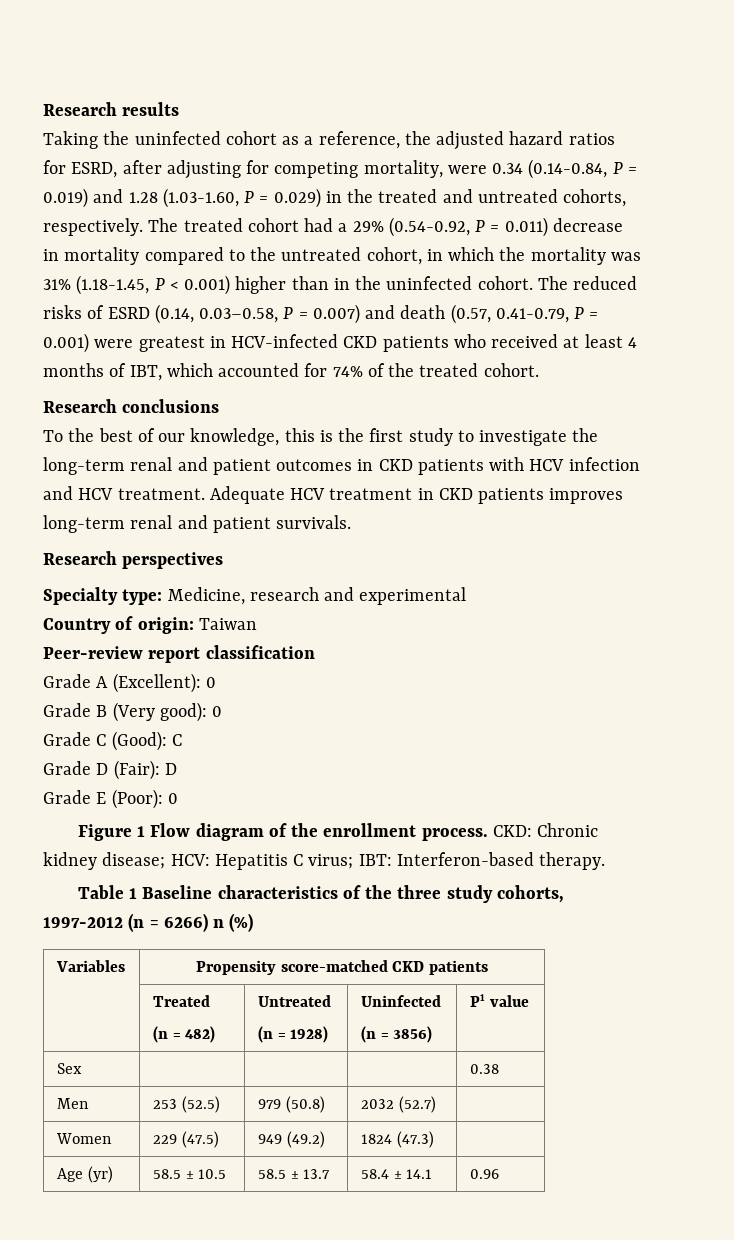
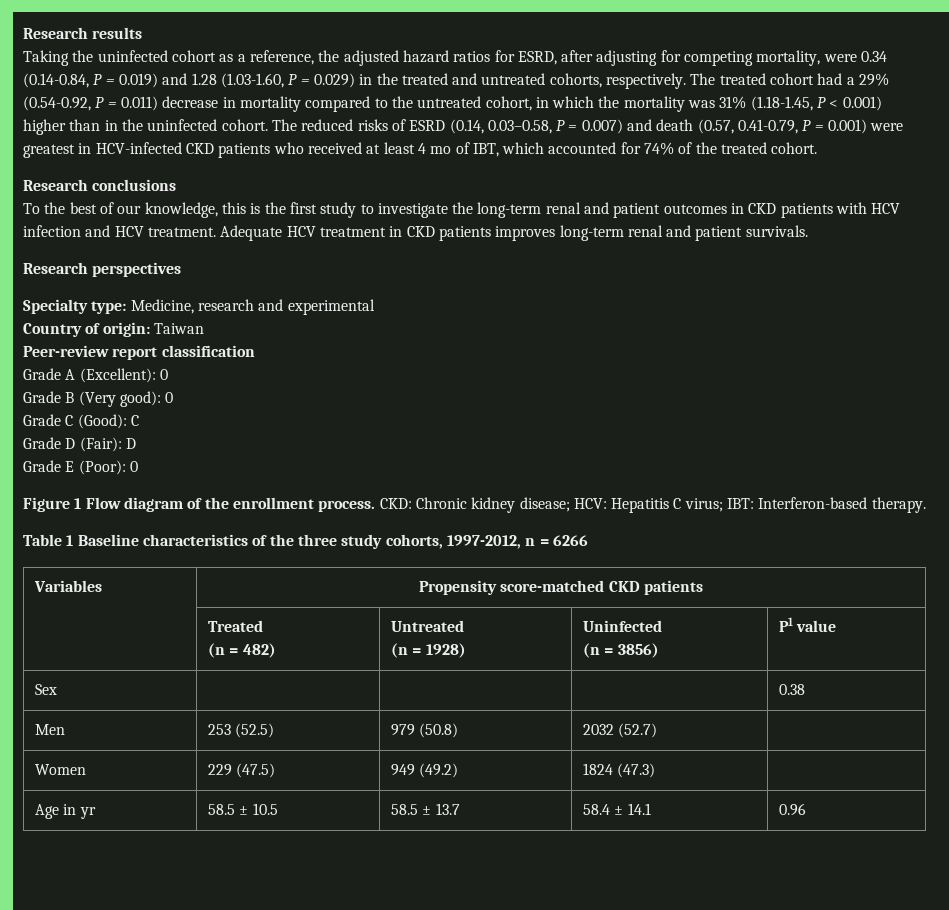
- The reduced risks of ESRD (0.14, 0.03–0.58, P = 0.007) and death (0.57, 0.41-0.79, P = 0.001) were greatest in HCV-infected CKD patients who received at least 4 months of IBT, which accounted for 74% of the treated cohort.
+ The reduced risks of ESRD (0.14, 0.03–0.58, P = 0.007) and death (0.57, 0.41-0.79, P = 0.001) were greatest in HCV-infected CKD patients who received at least 4 mo of IBT, which accounted for 74% of the treated cohort.
- Table 1 Baseline characteristics of the three study cohorts, 1997-2012 (n = 6266) n (%)
+ Table 1 Baseline characteristics of the three study cohorts, 1997-2012, n = 6266
- Age (yr) | 58.5 ± 10.5 | 58.5 ± 13.7 | 58.4 ± 14.1 | 0.96
+ Age in yr | 58.5 ± 10.5 | 58.5 ± 13.7 | 58.4 ± 14.1 | 0.96

